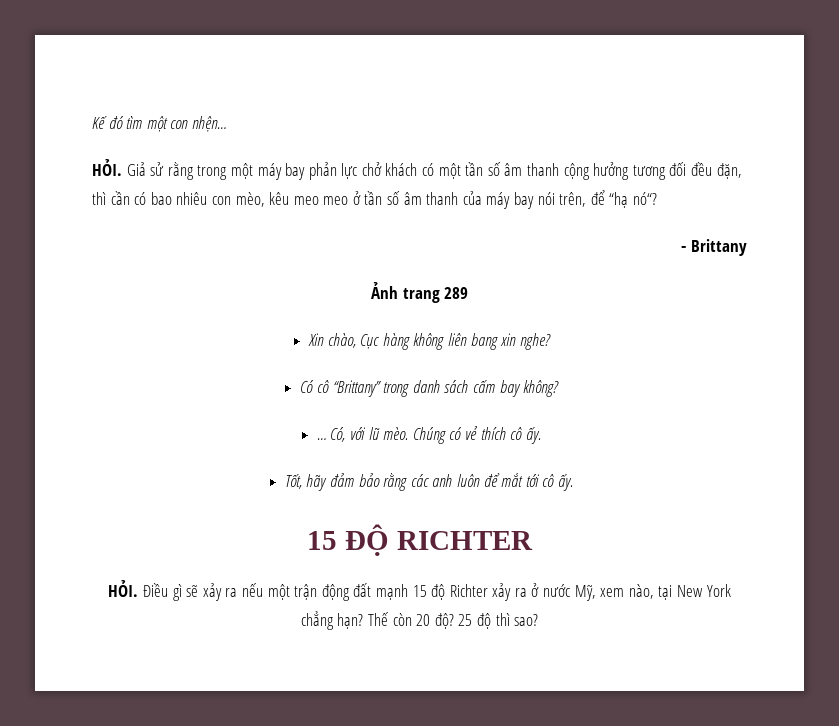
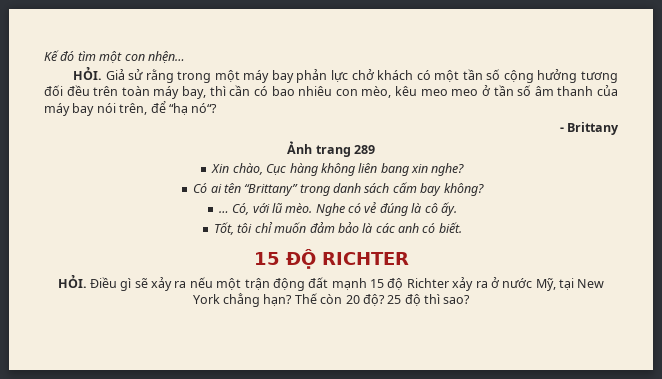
- HỎI. Giả sử rằng trong một máy bay phản lực chở khách có một tần số âm thanh cộng hưởng tương đối đều đặn, thì cần có bao nhiêu con mèo, kêu meo meo ở tần số âm thanh của máy bay nói trên, để “hạ nó“?
+ HỎI. Giả sử rằng trong một máy bay phản lực chở khách có một tần số cộng hưởng tương đối đều trên toàn máy bay, thì cần có bao nhiêu con mèo, kêu meo meo ở tần số âm thanh của máy bay nói trên, để “hạ nó“?
- Có cô “Brittany” trong danh sách cấm bay không?
+ Có ai tên “Brittany” trong danh sách cấm bay không?
- Chúng có vẻ thích cô ấy.
+ Nghe có vẻ đúng là cô ấy.
- Tốt, hãy đảm bảo rằng các anh luôn để mắt tới cô ấy.
+ Tốt, tôi chỉ muốn đảm bảo là các anh có biết.
- HỎI. Điều gì sẽ xảy ra nếu một trận động đất mạnh 15 độ Richter xảy ra ở nước Mỹ, xem nào, tại New York chẳng hạn?
+ HỎI. Điều gì sẽ xảy ra nếu một trận động đất mạnh 15 độ Richter xảy ra ở nước Mỹ, tại New York chẳng hạn?

